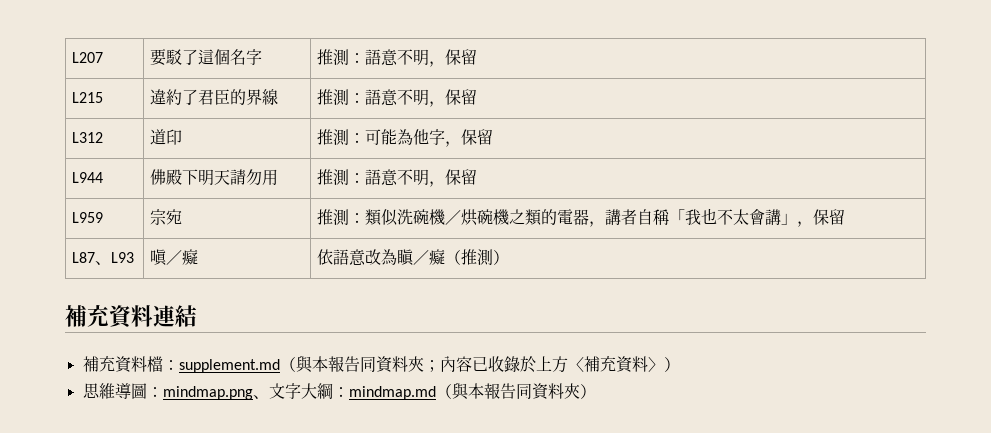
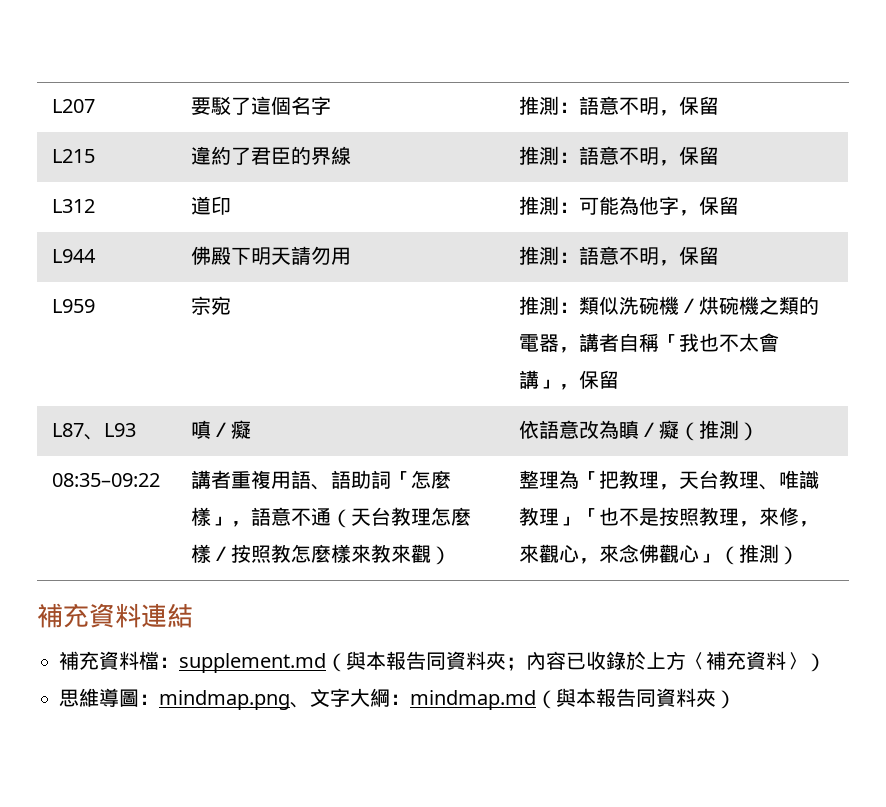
+ 08:35–09:22 | 講者重複用語、語助詞「怎麼樣」，語意不通（天台教理怎麼樣／按照教怎麼樣來教來觀） | 整理為「把教理，天台教理、唯識教理」「也不是按照教理，來修，來觀心，來念佛觀心」（推測）

